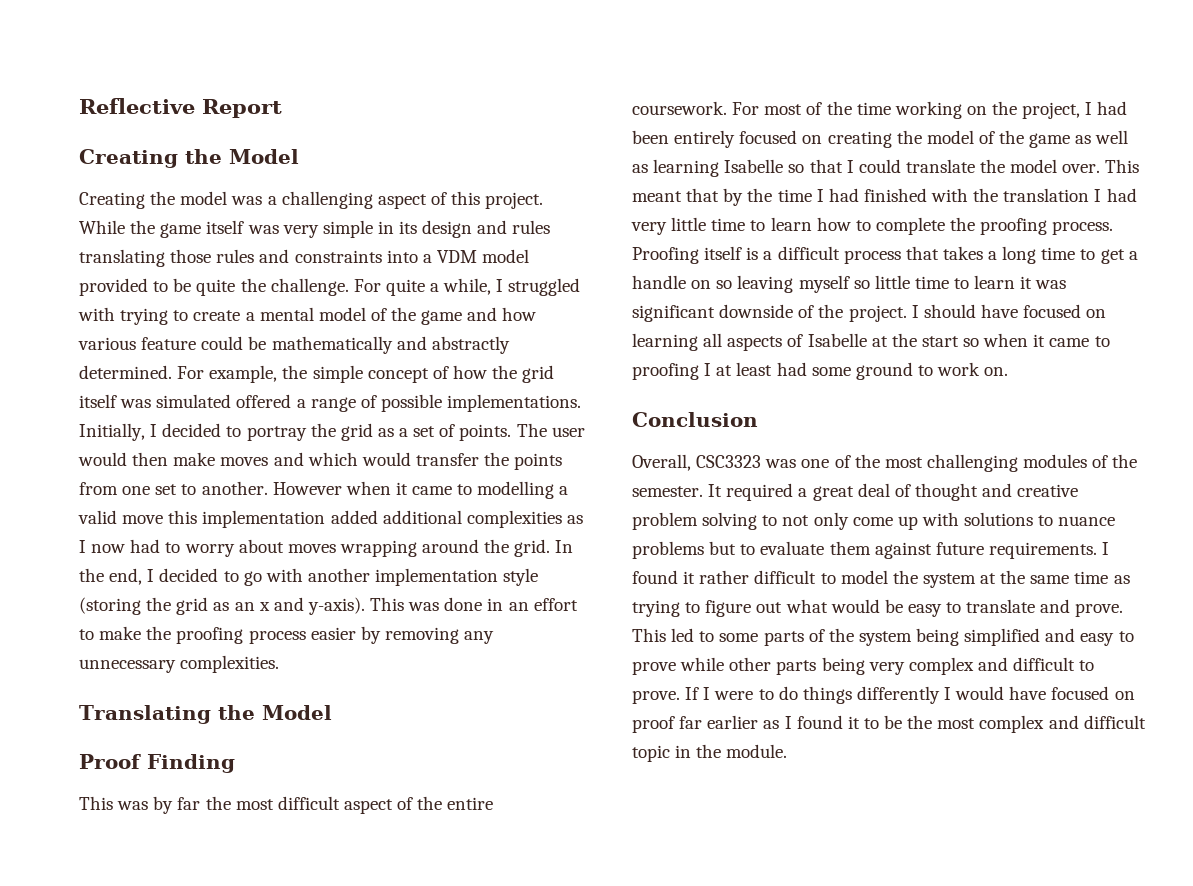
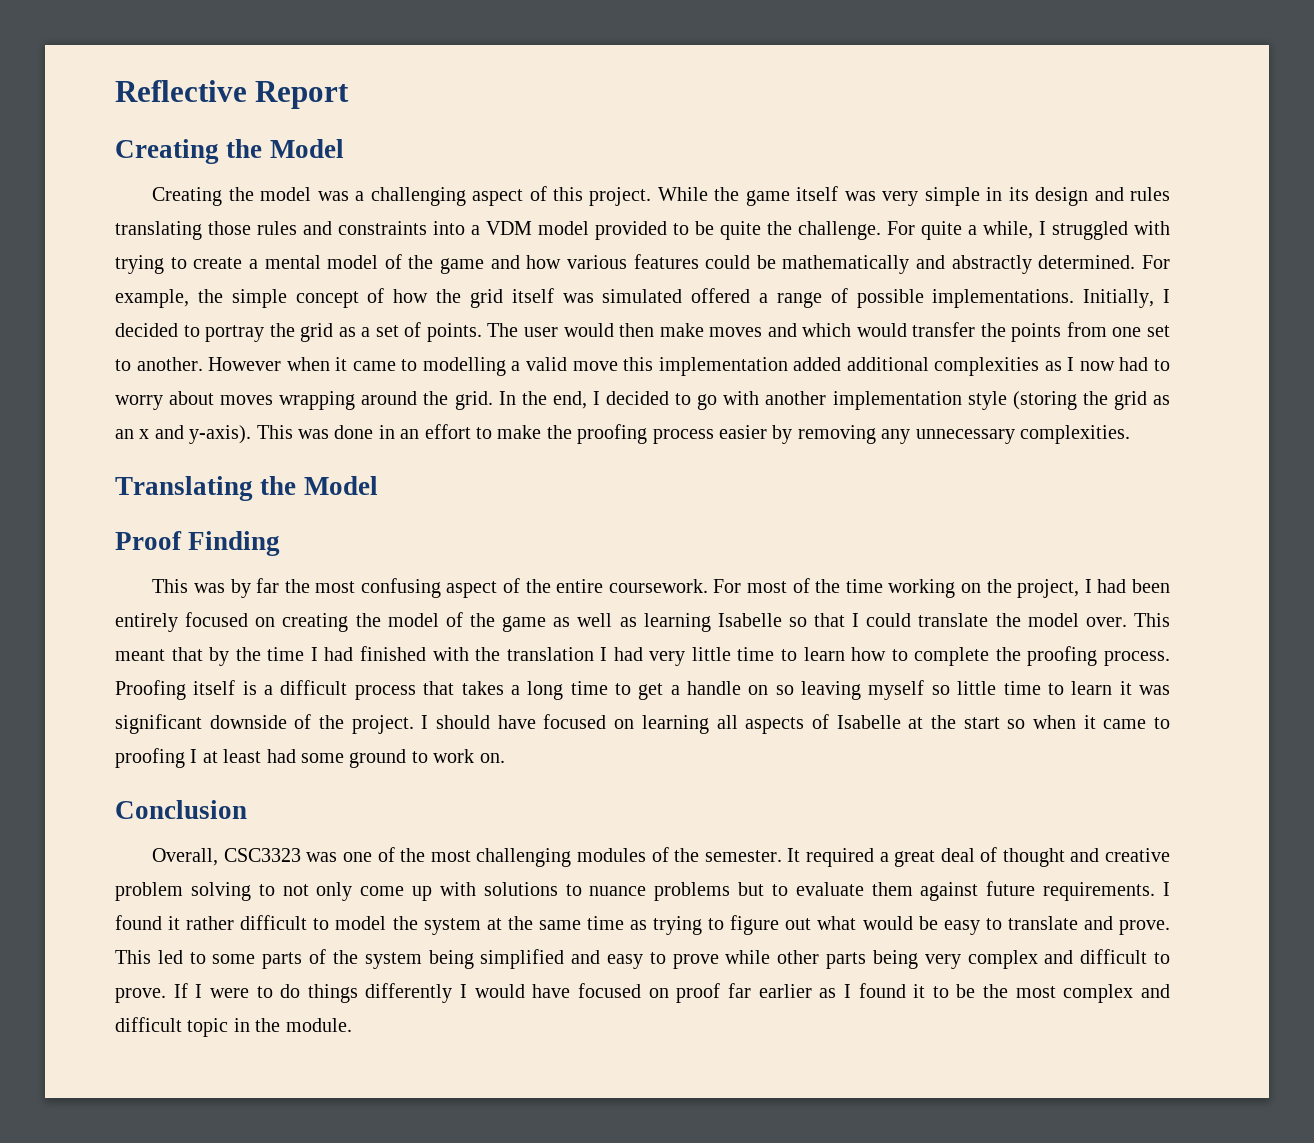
- For quite a while, I struggled with trying to create a mental model of the game and how various feature could be mathematically and abstractly determined.
+ For quite a while, I struggled with trying to create a mental model of the game and how various features could be mathematically and abstractly determined.
- This was by far the most difficult aspect of the entire coursework.
+ This was by far the most confusing aspect of the entire coursework.

